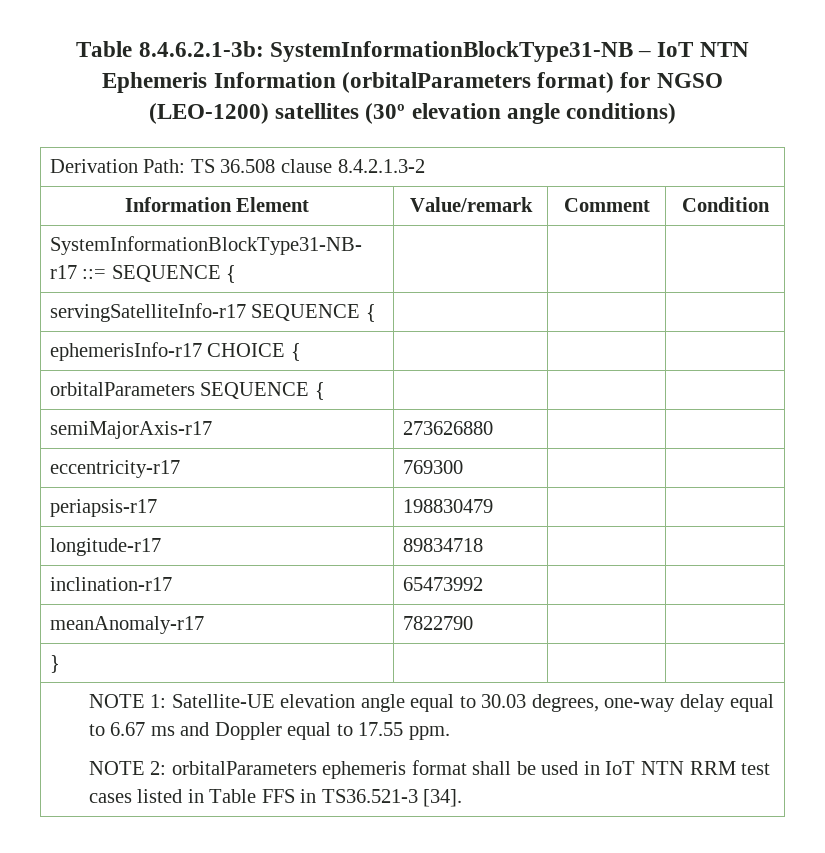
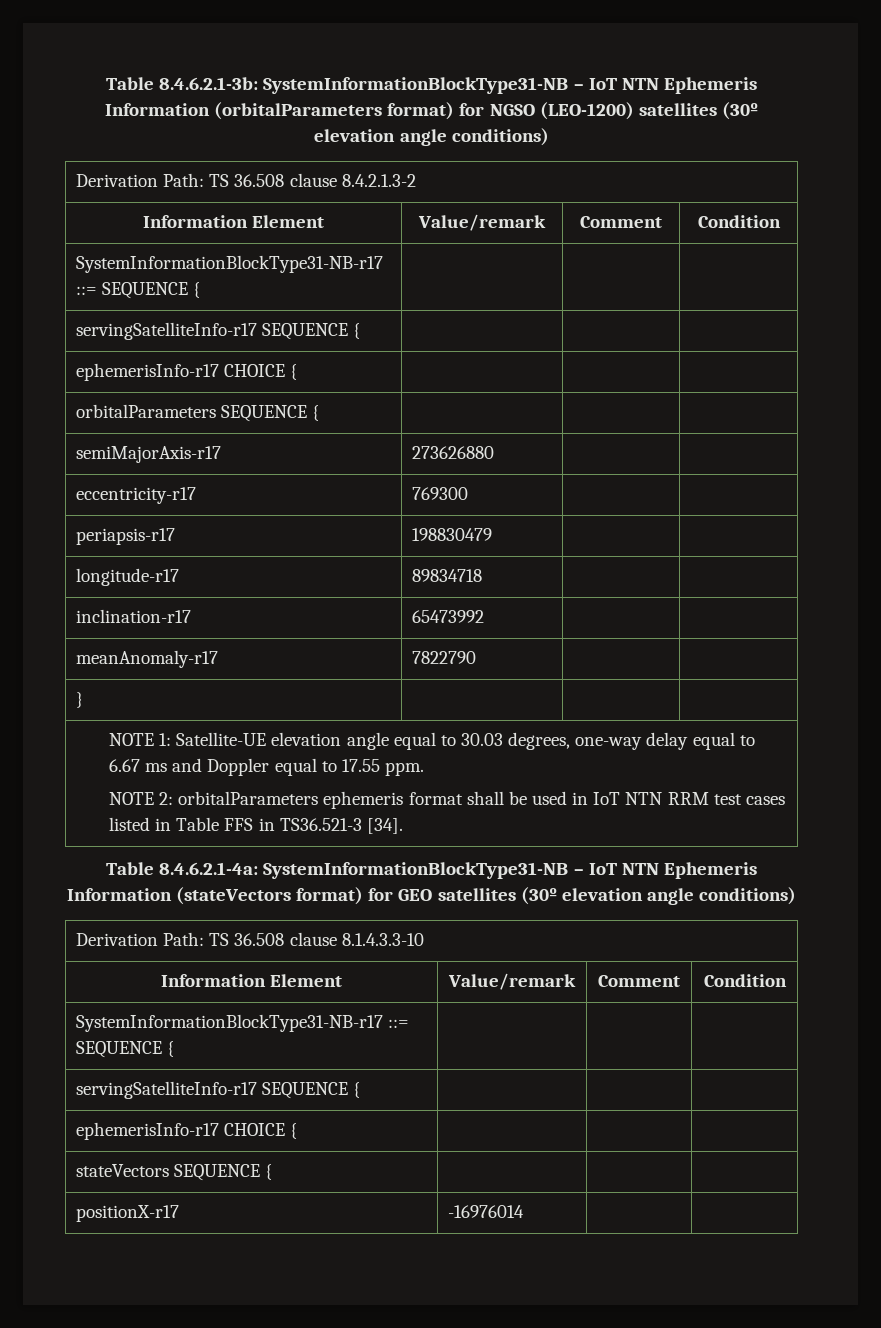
+ Table 8.4.6.2.1-4a: SystemInformationBlockType31-NB – IoT NTN Ephemeris Information (stateVectors format) for GEO satellites (30º elevation angle conditions)
+ Derivation Path: TS 36.508 clause 8.1.4.3.3-10
+ Information Element | Value/remark | Comment | Condition
+ SystemInformationBlockType31-NB-r17 ::= SEQUENCE { | | |
+ servingSatelliteInfo-r17 SEQUENCE { | | |
+ ephemerisInfo-r17 CHOICE { | | |
+ stateVectors SEQUENCE { | | |
+ positionX-r17 | -16976014 | |

